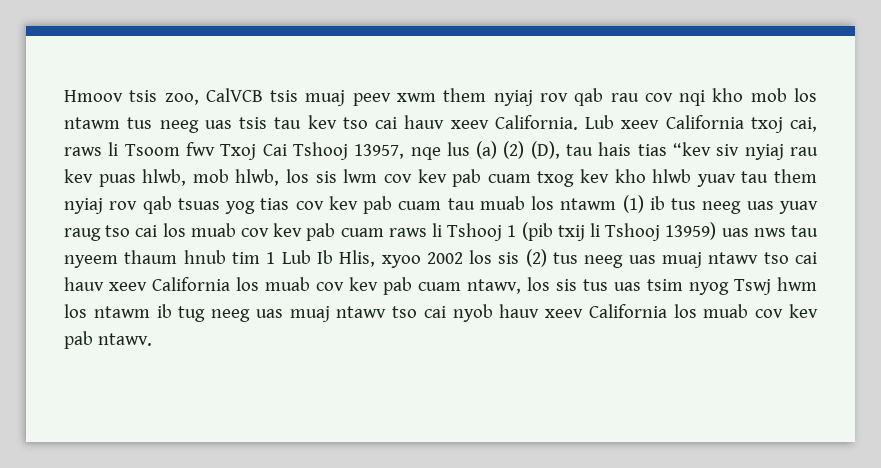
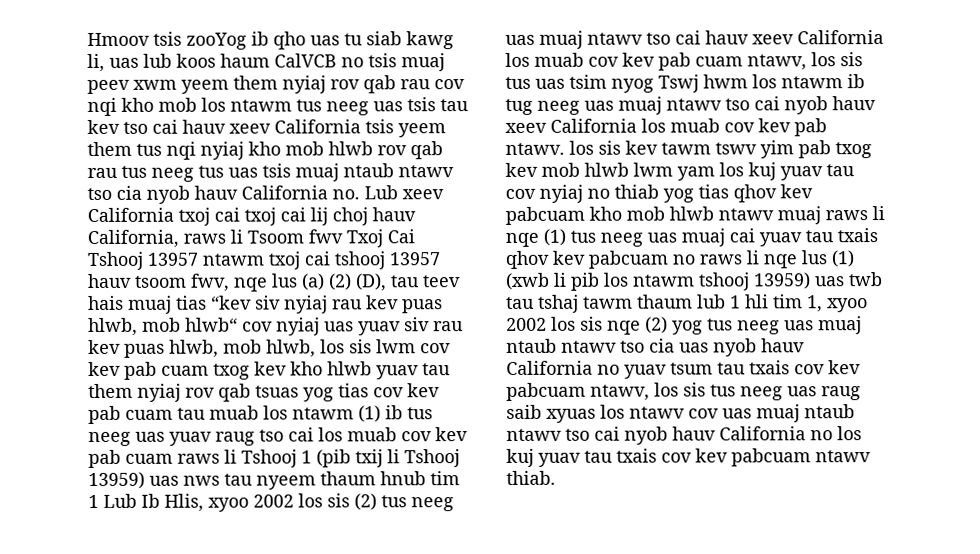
- Hmoov tsis zoo, CalVCB tsis muaj peev xwm them nyiaj rov qab rau cov nqi kho mob los ntawm tus neeg uas tsis tau kev tso cai hauv xeev California. Lub xeev California txoj cai, raws li Tsoom fwv Txoj Cai Tshooj 13957, nqe lus (a) (2) (D), tau hais tias “kev siv nyiaj rau kev puas hlwb, mob hlwb, los sis lwm cov kev pab cuam txog kev kho hlwb yuav tau them nyiaj rov qab tsuas yog tias cov kev pab cuam tau muab los ntawm (1) ib tus neeg uas yuav raug tso cai los muab cov kev pab cuam raws li Tshooj 1 (pib txij li Tshooj 13959) uas nws tau nyeem thaum hnub tim 1 Lub Ib Hlis, xyoo 2002 los sis (2) tus neeg uas muaj ntawv tso cai hauv xeev California los muab cov kev pab cuam ntawv, los sis tus uas tsim nyog Tswj hwm los ntawm ib tug neeg uas muaj ntawv tso cai nyob hauv xeev California los muab cov kev pab ntawv.
+ Hmoov tsis zooYog ib qho uas tu siab kawg li, uas lub koos haum CalVCB no tsis muaj peev xwm yeem them nyiaj rov qab rau cov nqi kho mob los ntawm tus neeg uas tsis tau kev tso cai hauv xeev California tsis yeem them tus nqi nyiaj kho mob hlwb rov qab rau tus neeg tus uas tsis muaj ntaub ntawv tso cia nyob hauv California no. Lub xeev California txoj cai txoj cai lij choj hauv California, raws li Tsoom fwv Txoj Cai Tshooj 13957 ntawm txoj cai tshooj 13957 hauv tsoom fwv, nqe lus (a) (2) (D), tau teev hais muaj tias “kev siv nyiaj rau kev puas hlwb, mob hlwb“ cov nyiaj uas yuav siv rau kev puas hlwb, mob hlwb, los sis lwm cov kev pab cuam txog kev kho hlwb yuav tau them nyiaj rov qab tsuas yog tias cov kev pab cuam tau muab los ntawm (1) ib tus neeg uas yuav raug tso cai los muab cov kev pab cuam raws li Tshooj 1 (pib txij li Tshooj 13959) uas nws tau nyeem thaum hnub tim 1 Lub Ib Hlis, xyoo 2002 los sis (2) tus neeg uas muaj ntawv tso cai hauv xeev California los muab cov kev pab cuam ntawv, los sis tus uas tsim nyog Tswj hwm los ntawm ib tug neeg uas muaj ntawv tso cai nyob hauv xeev California los muab cov kev pab ntawv. los sis kev tawm tswv yim pab txog kev mob hlwb lwm yam los kuj yuav tau cov nyiaj no thiab yog tias qhov kev pabcuam kho mob hlwb ntawv muaj raws li nqe (1) tus neeg uas muaj cai yuav tau txais qhov kev pabcuam no raws li nqe lus (1) (xwb li pib los ntawm tshooj 13959) uas twb tau tshaj tawm thaum lub 1 hli tim 1, xyoo 2002 los sis nqe (2) yog tus neeg uas muaj ntaub ntawv tso cia uas nyob hauv California no yuav tsum tau txais cov kev pabcuam ntawv, los sis tus neeg uas raug saib xyuas los ntawv cov uas muaj ntaub ntawv tso cai nyob hauv California no los kuj yuav tau txais cov kev pabcuam ntawv thiab.

